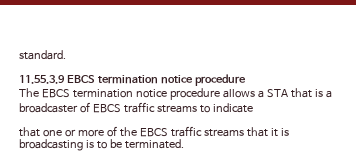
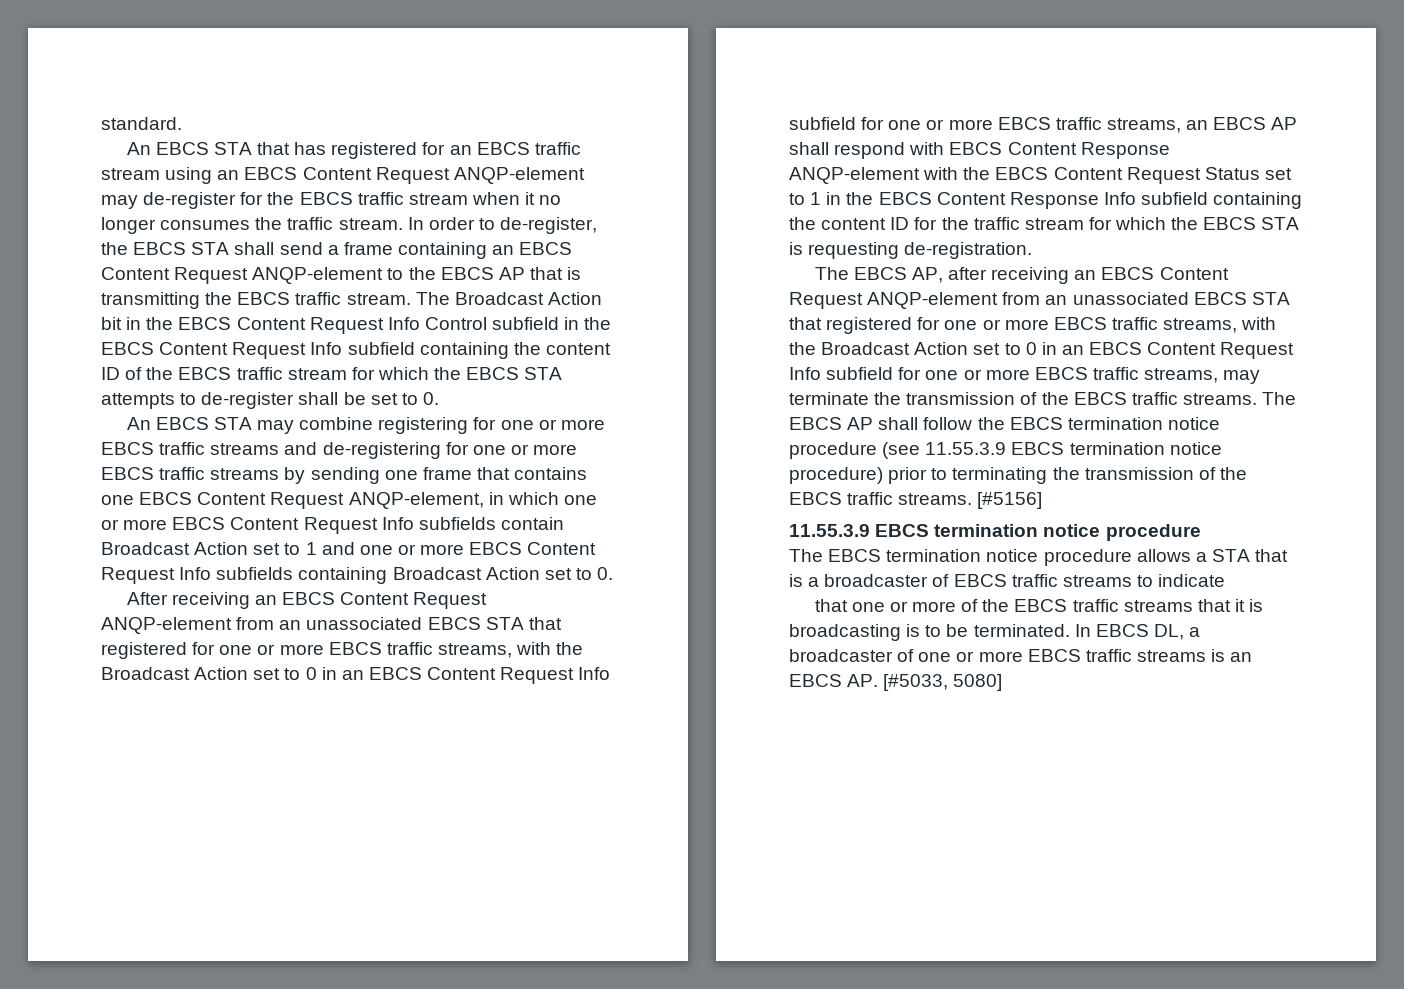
+ An EBCS STA that has registered for an EBCS traffic stream using an EBCS Content Request ANQP-element may de-register for the EBCS traffic stream when it no longer consumes the traffic stream. In order to de-register, the EBCS STA shall send a frame containing an EBCS Content Request ANQP-element to the EBCS AP that is transmitting the EBCS traffic stream. The Broadcast Action bit in the EBCS Content Request Info Control subfield in the EBCS Content Request Info subfield containing the content ID of the EBCS traffic stream for which the EBCS STA attempts to de-register shall be set to 0.
+ An EBCS STA may combine registering for one or more EBCS traffic streams and de-registering for one or more EBCS traffic streams by sending one frame that contains one EBCS Content Request ANQP-element, in which one or more EBCS Content Request Info subfields contain Broadcast Action set to 1 and one or more EBCS Content Request Info subfields containing Broadcast Action set to 0.
+ After receiving an EBCS Content Request ANQP-element from an unassociated EBCS STA that registered for one or more EBCS traffic streams, with the Broadcast Action set to 0 in an EBCS Content Request Info subfield for one or more EBCS traffic streams, an EBCS AP shall respond with EBCS Content Response ANQP-element with the EBCS Content Request Status set to 1 in the EBCS Content Response Info subfield containing the content ID for the traffic stream for which the EBCS STA is requesting de-registration.
+ The EBCS AP, after receiving an EBCS Content Request ANQP-element from an unassociated EBCS STA that registered for one or more EBCS traffic streams, with the Broadcast Action set to 0 in an EBCS Content Request Info subfield for one or more EBCS traffic streams, may terminate the transmission of the EBCS traffic streams. The EBCS AP shall follow the EBCS termination notice procedure (see 11.55.3.9 EBCS termination notice procedure) prior to terminating the transmission of the EBCS traffic streams. [#5156]
+ In EBCS DL, a broadcaster of one or more EBCS traffic streams is an EBCS AP. [#5033, 5080]

